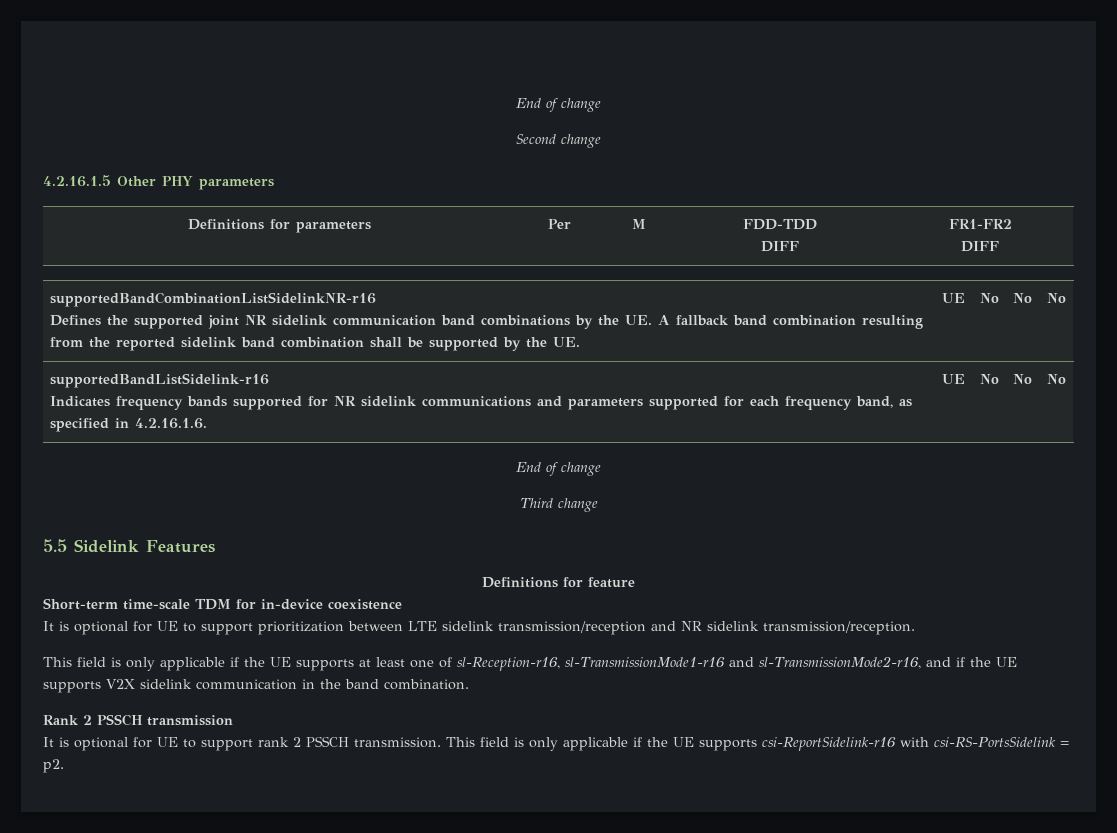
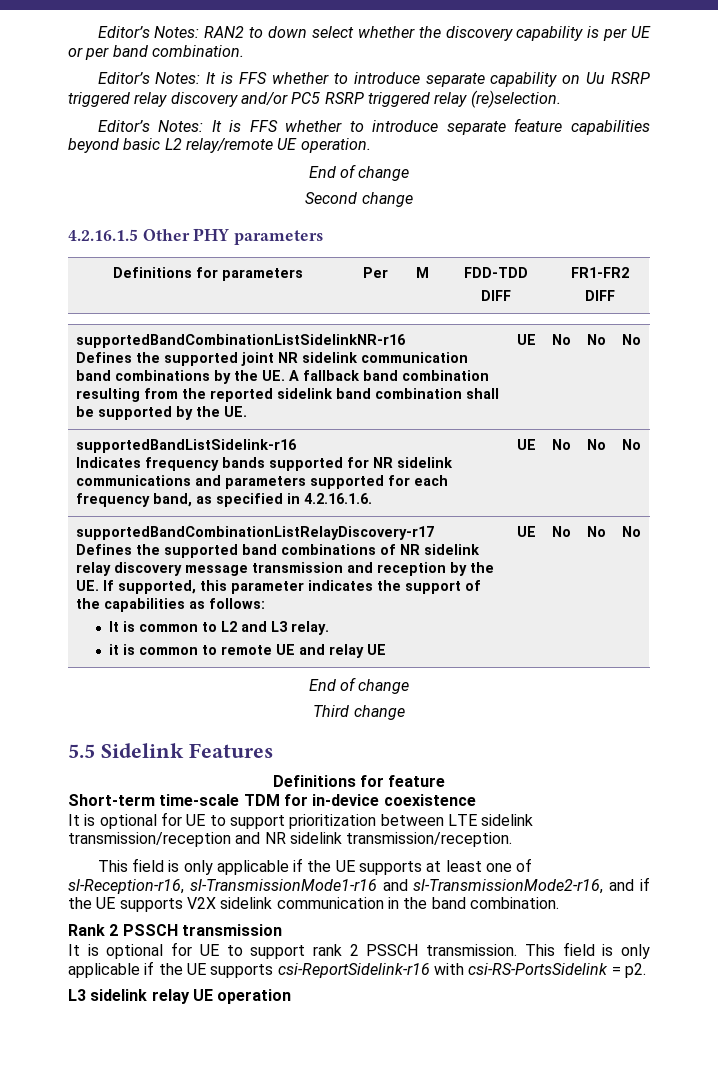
+ Editor’s Notes: RAN2 to down select whether the discovery capability is per UE or per band combination.
+ Editor’s Notes: It is FFS whether to introduce separate capability on Uu RSRP triggered relay discovery and/or PC5 RSRP triggered relay (re)selection.
+ Editor’s Notes: It is FFS whether to introduce separate feature capabilities beyond basic L2 relay/remote UE operation.
+ supportedBandCombinationListRelayDiscovery-r17
+ Defines the supported band combinations of NR sidelink relay discovery message transmission and reception by the UE. If supported, this parameter indicates the support of the capabilities as follows:
+ It is common to L2 and L3 relay.
+ it is common to remote UE and relay UE | UE | No | No | No
+ L3 sidelink relay UE operation

